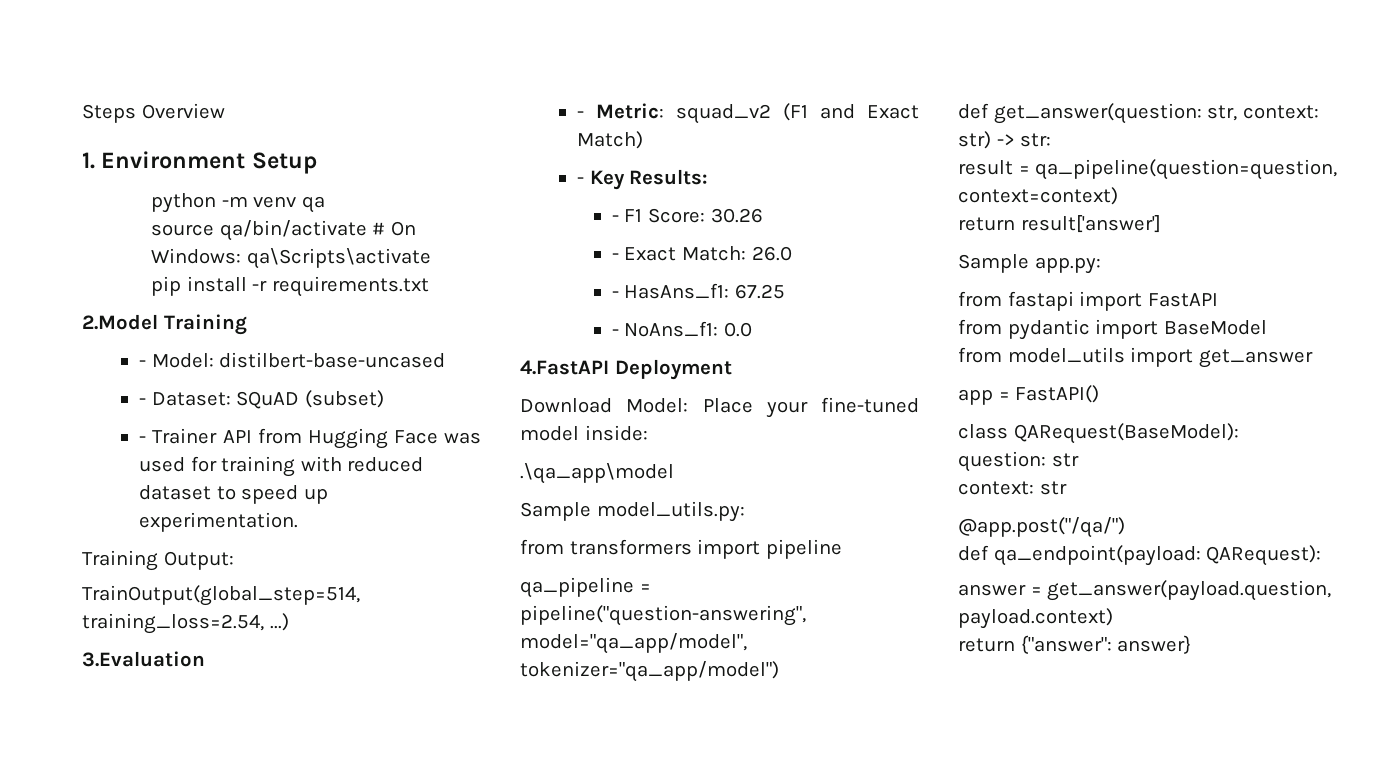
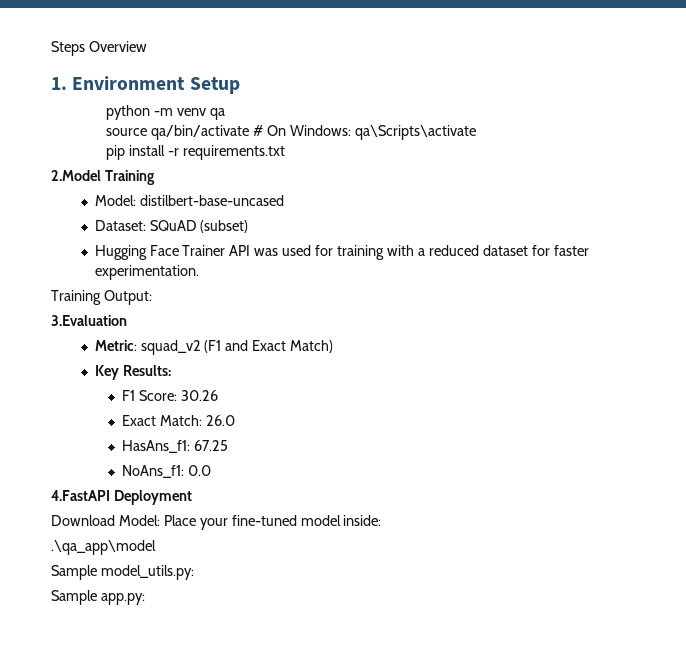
- - Model: distilbert-base-uncased
+ Model: distilbert-base-uncased
- - Dataset: SQuAD (subset)
+ Dataset: SQuAD (subset)
- - Trainer API from Hugging Face was used for training with reduced dataset to speed up experimentation.
+ Hugging Face Trainer API was used for training with a reduced dataset for faster experimentation.
- TrainOutput(global_step=514, training_loss=2.54, ...)
- - Metric: squad_v2 (F1 and Exact Match)
+ Metric: squad_v2 (F1 and Exact Match)
- - Key Results:
+ Key Results:
- - F1 Score: 30.26
+ F1 Score: 30.26
- - Exact Match: 26.0
+ Exact Match: 26.0
- - HasAns_f1: 67.25
+ HasAns_f1: 67.25
- - NoAns_f1: 0.0
+ NoAns_f1: 0.0
- from transformers import pipeline
- qa_pipeline = pipeline("question-answering", model="qa_app/model", tokenizer="qa_app/model")
- def get_answer(question: str, context: str) -> str:
- result = qa_pipeline(question=question, context=context)
- return result['answer']
  Sample app.py:
- from fastapi import FastAPI
- from pydantic import BaseModel
- from model_utils import get_answer
- app = FastAPI()
- class QARequest(BaseModel):
- question: str
- context: str
- @app.post("/qa/")
- def qa_endpoint(payload: QARequest):
- answer = get_answer(payload.question, payload.context)
- return {"answer": answer}

